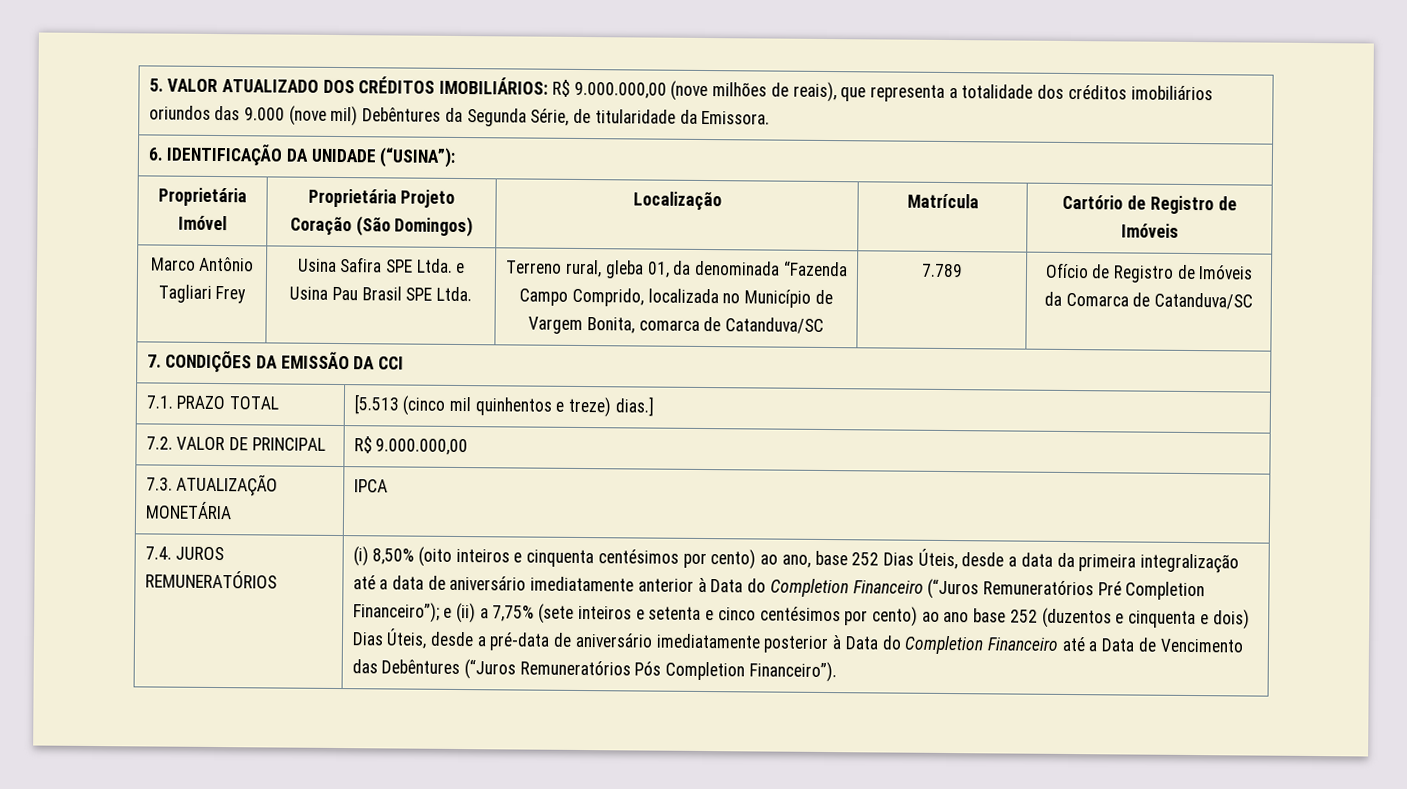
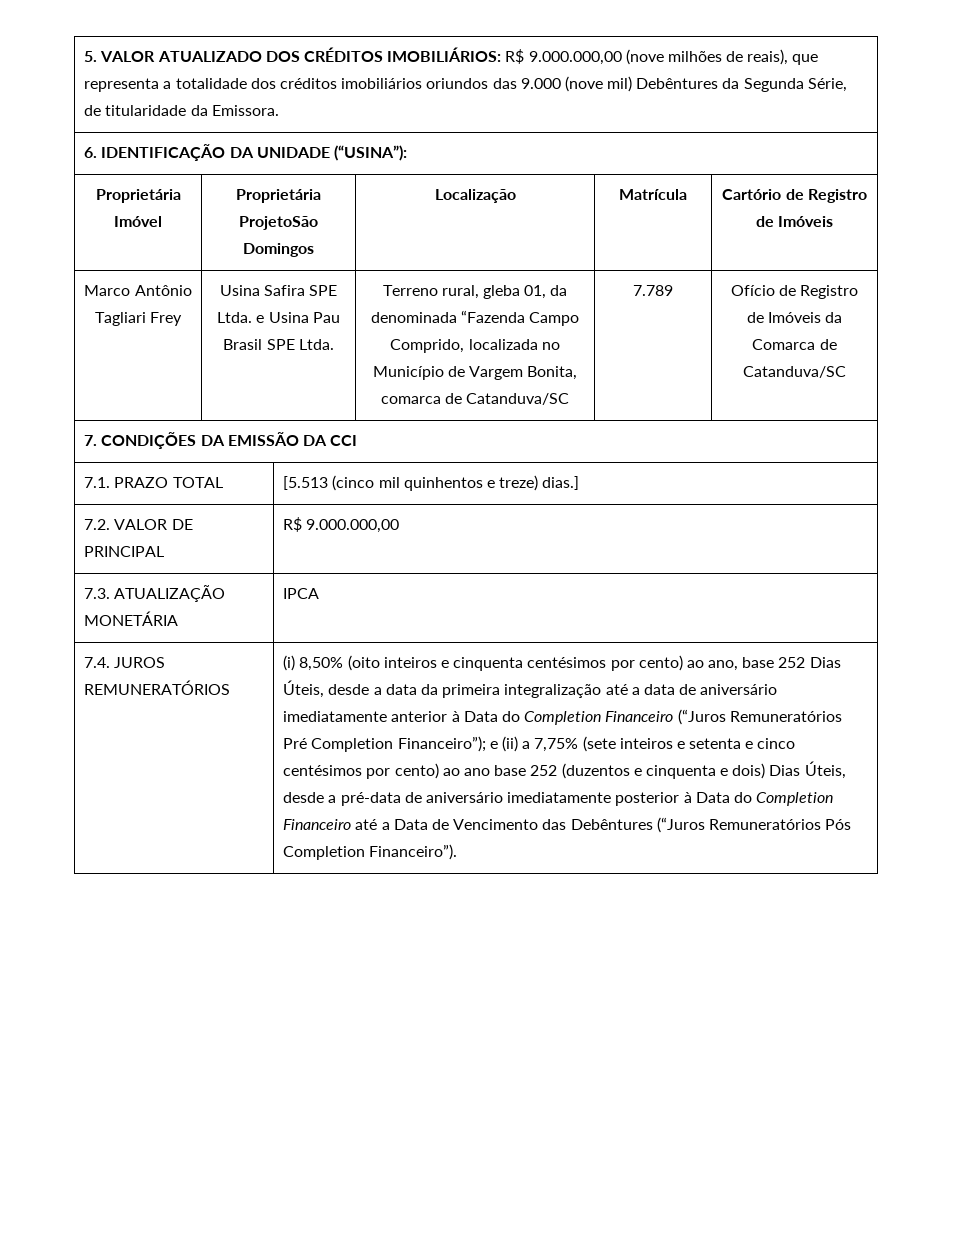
- Proprietária Imóvel | Proprietária Projeto Coração (São Domingos) | Localização | Matrícula | Cartório de Registro de Imóveis
+ Proprietária Imóvel | Proprietária ProjetoSão Domingos | Localização | Matrícula | Cartório de Registro de Imóveis

